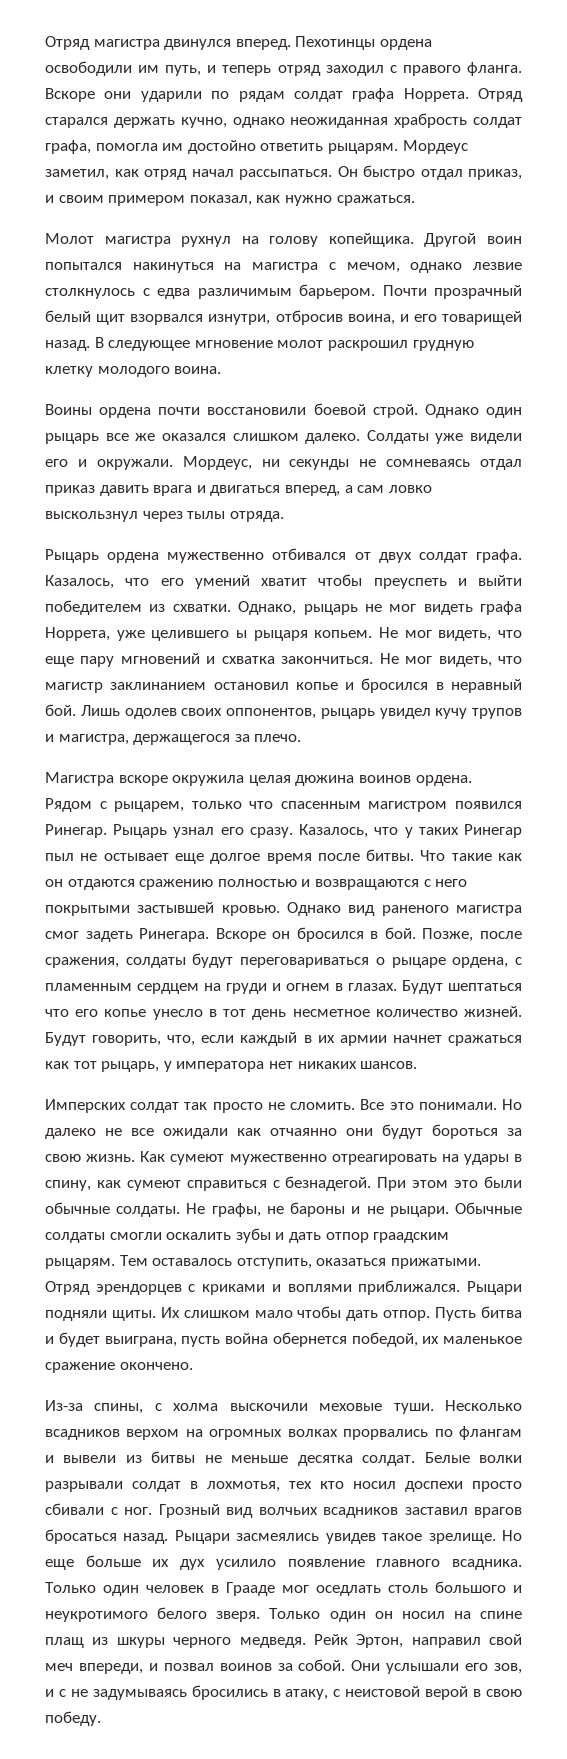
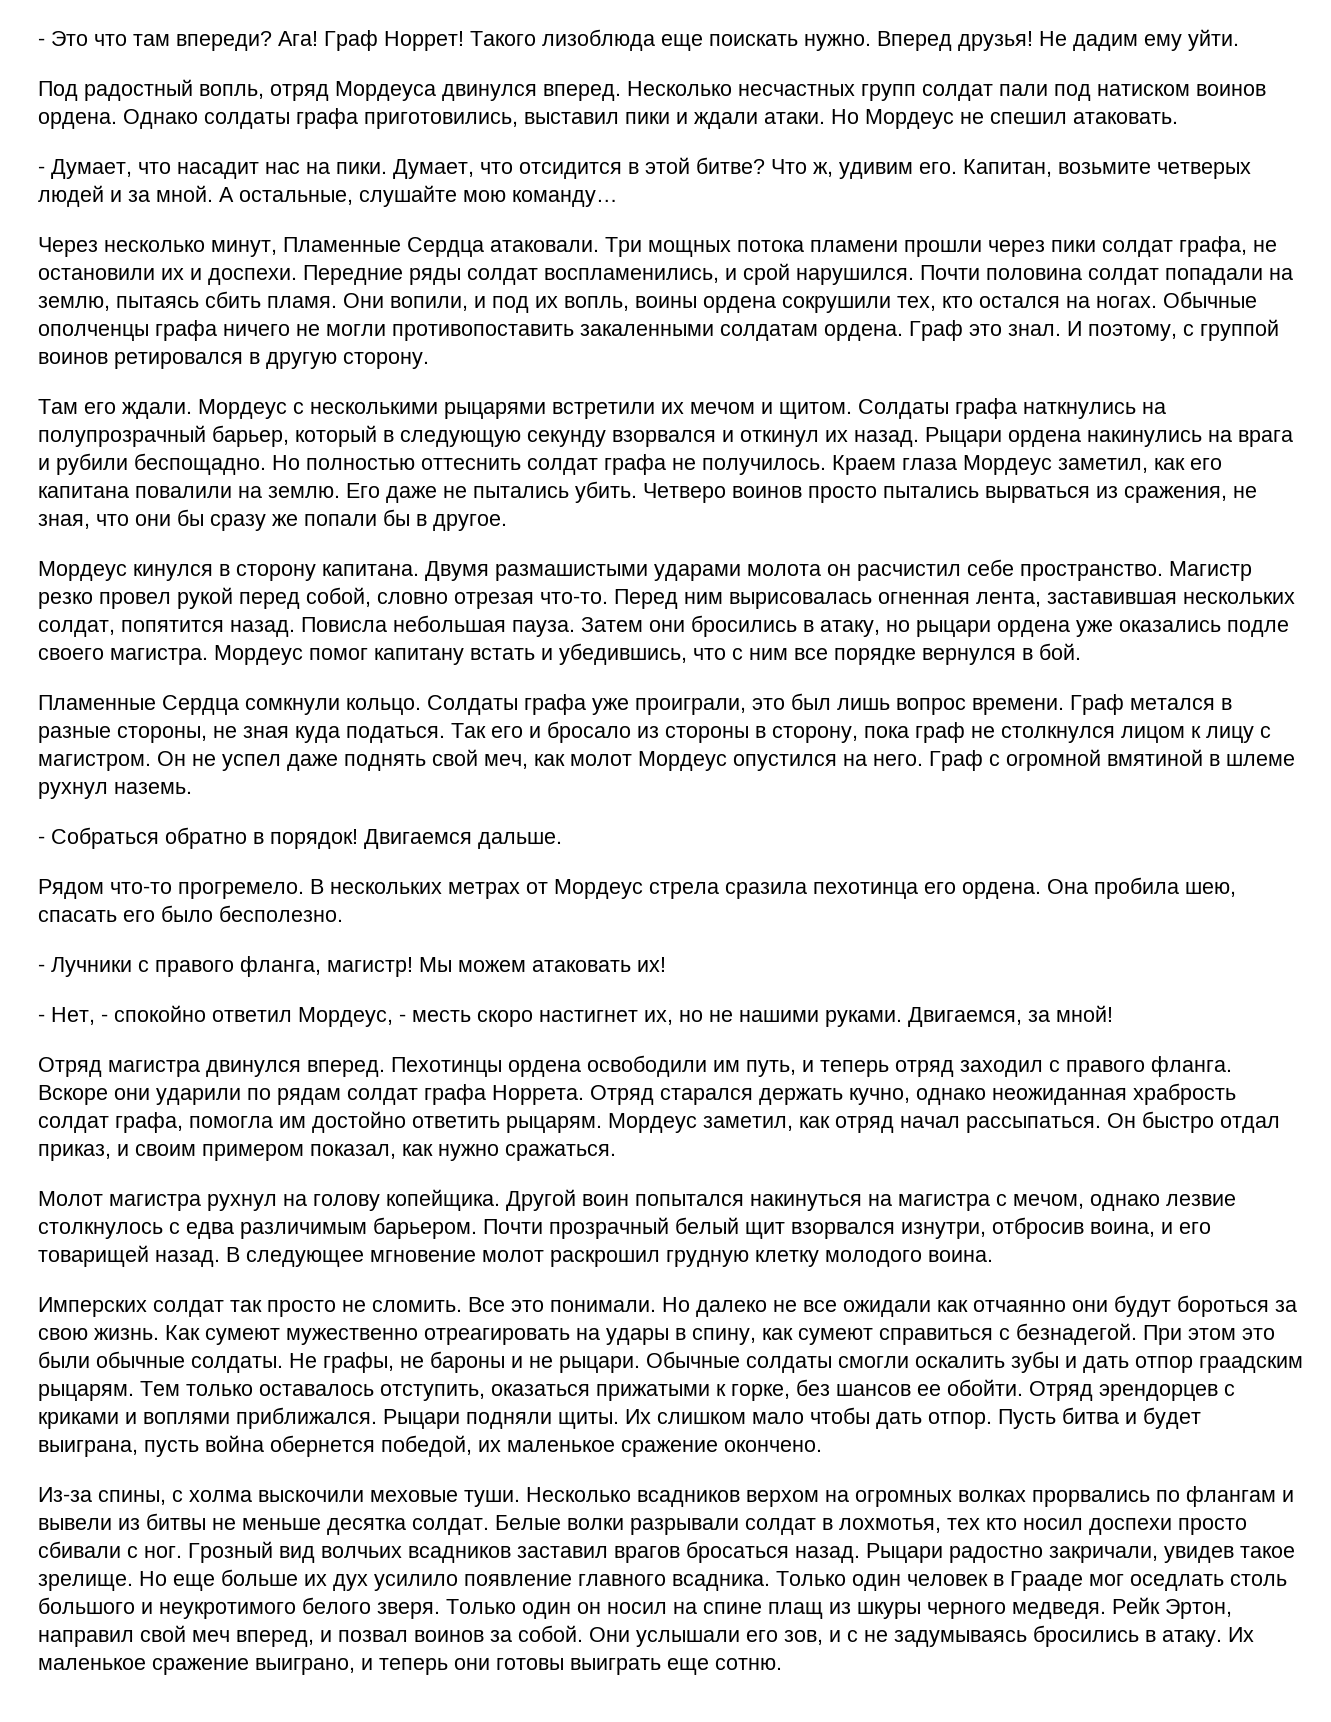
+ - Это что там впереди? Ага! Граф Норрет! Такого лизоблюда еще поискать нужно. Вперед друзья! Не дадим ему уйти.
+ Под радостный вопль, отряд Мордеуса двинулся вперед. Несколько несчастных групп солдат пали под натиском воинов ордена. Однако солдаты графа приготовились, выставил пики и ждали атаки. Но Мордеус не спешил атаковать.
+ - Думает, что насадит нас на пики. Думает, что отсидится в этой битве? Что ж, удивим его. Капитан, возьмите четверых людей и за мной. А остальные, слушайте мою команду…
+ Через несколько минут, Пламенные Сердца атаковали. Три мощных потока пламени прошли через пики солдат графа, не остановили их и доспехи. Передние ряды солдат воспламенились, и срой нарушился. Почти половина солдат попадали на землю, пытаясь сбить пламя. Они вопили, и под их вопль, воины ордена сокрушили тех, кто остался на ногах. Обычные ополченцы графа ничего не могли противопоставить закаленными солдатам ордена. Граф это знал. И поэтому, с группой воинов ретировался в другую сторону.
+ Там его ждали. Мордеус с несколькими рыцарями встретили их мечом и щитом. Солдаты графа наткнулись на полупрозрачный барьер, который в следующую секунду взорвался и откинул их назад. Рыцари ордена накинулись на врага и рубили беспощадно. Но полностью оттеснить солдат графа не получилось. Краем глаза Мордеус заметил, как его капитана повалили на землю. Его даже не пытались убить. Четверо воинов просто пытались вырваться из сражения, не зная, что они бы сразу же попали бы в другое.
+ Мордеус кинулся в сторону капитана. Двумя размашистыми ударами молота он расчистил себе пространство. Магистр резко провел рукой перед собой, словно отрезая что-то. Перед ним вырисовалась огненная лента, заставившая нескольких солдат, попятится назад. Повисла небольшая пауза. Затем они бросились в атаку, но рыцари ордена уже оказались подле своего магистра. Мордеус помог капитану встать и убедившись, что с ним все порядке вернулся в бой.
+ Пламенные Сердца сомкнули кольцо. Солдаты графа уже проиграли, это был лишь вопрос времени. Граф метался в разные стороны, не зная куда податься. Так его и бросало из стороны в сторону, пока граф не столкнулся лицом к лицу с магистром. Он не успел даже поднять свой меч, как молот Мордеус опустился на него. Граф с огромной вмятиной в шлеме рухнул наземь.
+ - Собраться обратно в порядок! Двигаемся дальше.
+ Рядом что-то прогремело. В нескольких метрах от Мордеус стрела сразила пехотинца его ордена. Она пробила шею, спасать его было бесполезно.
+ - Лучники с правого фланга, магистр! Мы можем атаковать их!
+ - Нет, - спокойно ответил Мордеус, - месть скоро настигнет их, но не нашими руками. Двигаемся, за мной!
- Воины ордена почти восстановили боевой строй. Однако один рыцарь все же оказался слишком далеко. Солдаты уже видели его и окружали. Мордеус, ни секунды не сомневаясь отдал приказ давить врага и двигаться вперед, а сам ловко выскользнул через тылы отряда.
- Рыцарь ордена мужественно отбивался от двух солдат графа. Казалось, что его умений хватит чтобы преуспеть и выйти победителем из схватки. Однако, рыцарь не мог видеть графа Норрета, уже целившего ы рыцаря копьем. Не мог видеть, что еще пару мгновений и схватка закончиться. Не мог видеть, что магистр заклинанием остановил копье и бросился в неравный бой. Лишь одолев своих оппонентов, рыцарь увидел кучу трупов и магистра, держащегося за плечо.
- Магистра вскоре окружила целая дюжина воинов ордена. Рядом с рыцарем, только что спасенным магистром появился Ринегар. Рыцарь узнал его сразу. Казалось, что у таких Ринегар пыл не остывает еще долгое время после битвы. Что такие как он отдаются сражению полностью и возвращаются с него покрытыми застывшей кровью. Однако вид раненого магистра смог задеть Ринегара. Вскоре он бросился в бой. Позже, после сражения, солдаты будут переговариваться о рыцаре ордена, с пламенным сердцем на груди и огнем в глазах. Будут шептаться что его копье унесло в тот день несметное количество жизней. Будут говорить, что, если каждый в их армии начнет сражаться как тот рыцарь, у императора нет никаких шансов.
- Тем оставалось отступить, оказаться прижатыми.
+ Тем только оставалось отступить, оказаться прижатыми к горке, без шансов ее обойти.
- Рыцари засмеялись увидев такое зрелище.
+ Рыцари радостно закричали, увидев такое зрелище.
- Рейк Эртон, направил свой меч впереди, и позвал воинов за собой.
+ Рейк Эртон, направил свой меч вперед, и позвал воинов за собой.
- Они услышали его зов, и с не задумываясь бросились в атаку, с неистовой верой в свою победу.
+ Они услышали его зов, и с не задумываясь бросились в атаку. Их маленькое сражение выиграно, и теперь они готовы выиграть еще сотню.

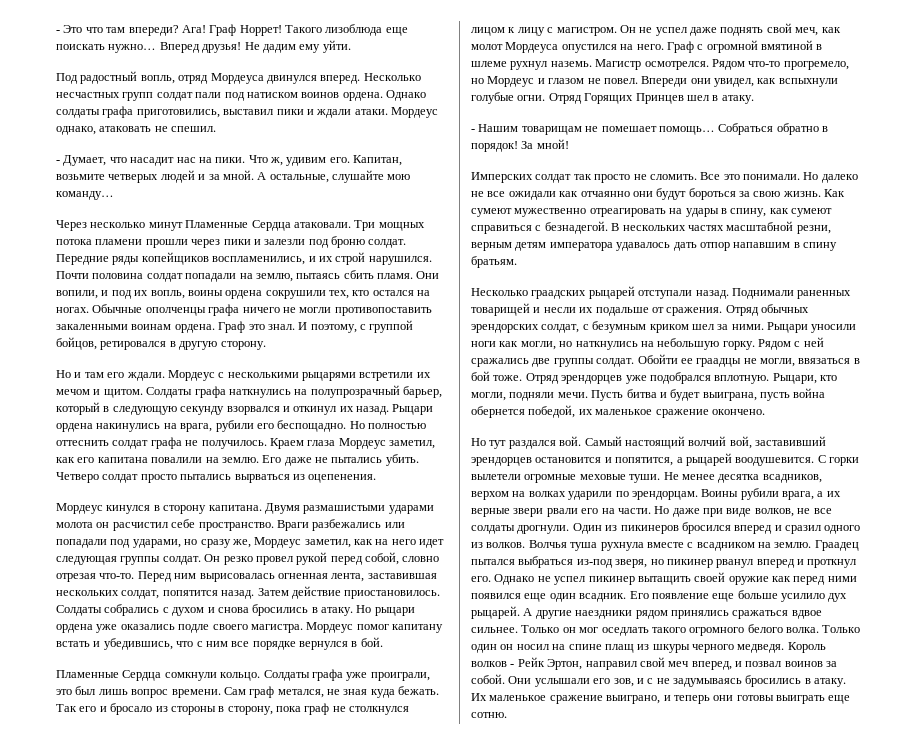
- Такого лизоблюда еще поискать нужно.
+ Такого лизоблюда еще поискать нужно…
- Но Мордеус не спешил атаковать.
+ Мордеус однако, атаковать не спешил.
- Думает, что отсидится в этой битве?
- Через несколько минут, Пламенные Сердца атаковали.
+ Через несколько минут Пламенные Сердца атаковали.
- Три мощных потока пламени прошли через пики солдат графа, не остановили их и доспехи.
+ Три мощных потока пламени прошли через пики и залезли под броню солдат.
- Передние ряды солдат воспламенились, и срой нарушился.
+ Передние ряды копейщиков воспламенились, и их строй нарушился.
- Обычные ополченцы графа ничего не могли противопоставить закаленными солдатам ордена.
+ Обычные ополченцы графа ничего не могли противопоставить закаленными воинам ордена.
- И поэтому, с группой воинов ретировался в другую сторону.
+ И поэтому, с группой бойцов, ретировался в другую сторону.
- Там его ждали.
+ Но и там его ждали.
- Рыцари ордена накинулись на врага и рубили беспощадно.
+ Рыцари ордена накинулись на врага, рубили его беспощадно.
- Четверо воинов просто пытались вырваться из сражения, не зная, что они бы сразу же попали бы в другое.
+ Четверо солдат просто пытались вырваться из оцепенения.
- Магистр резко провел рукой перед собой, словно отрезая что-то.
+ Враги разбежались или попадали под ударами, но сразу же, Мордеус заметил, как на него идет следующая группы солдат. Он резко провел рукой перед собой, словно отрезая что-то.
- Повисла небольшая пауза. Затем они бросились в атаку, но рыцари ордена уже оказались подле своего магистра.
+ Затем действие приостановилось. Солдаты собрались с духом и снова бросились в атаку. Но рыцари ордена уже оказались подле своего магистра.
- Граф метался в разные стороны, не зная куда податься.
+ Сам граф метался, не зная куда бежать.
- Он не успел даже поднять свой меч, как молот Мордеус опустился на него.
+ Он не успел даже поднять свой меч, как молот Мордеуса опустился на него.
- Граф с огромной вмятиной в шлеме рухнул наземь.
- - Собраться обратно в порядок! Двигаемся дальше.
- Рядом что-то прогремело. В нескольких метрах от Мордеус стрела сразила пехотинца его ордена. Она пробила шею, спасать его было бесполезно.
- - Лучники с правого фланга, магистр! Мы можем атаковать их!
- - Нет, - спокойно ответил Мордеус, - месть скоро настигнет их, но не нашими руками. Двигаемся, за мной!
- Отряд магистра двинулся вперед. Пехотинцы ордена освободили им путь, и теперь отряд заходил с правого фланга. Вскоре они ударили по рядам солдат графа Норрета. Отряд старался держать кучно, однако неожиданная храбрость солдат графа, помогла им достойно ответить рыцарям. Мордеус заметил, как отряд начал рассыпаться. Он быстро отдал приказ, и своим примером показал, как нужно сражаться.
- Молот магистра рухнул на голову копейщика. Другой воин попытался накинуться на магистра с мечом, однако лезвие столкнулось с едва различимым барьером. Почти прозрачный белый щит взорвался изнутри, отбросив воина, и его товарищей назад. В следующее мгновение молот раскрошил грудную клетку молодого воина.
+ Граф с огромной вмятиной в шлеме рухнул наземь. Магистр осмотрелся. Рядом что-то прогремело, но Мордеус и глазом не повел. Впереди они увидел, как вспыхнули голубые огни. Отряд Горящих Принцев шел в атаку.
+ - Нашим товарищам не помешает помощь… Собраться обратно в порядок! За мной!
- При этом это были обычные солдаты. Не графы, не бароны и не рыцари. Обычные солдаты смогли оскалить зубы и дать отпор граадским рыцарям. Тем только оставалось отступить, оказаться прижатыми к горке, без шансов ее обойти. Отряд эрендорцев с криками и воплями приближался. Рыцари подняли щиты. Их слишком мало чтобы дать отпор.
+ В нескольких частях масштабной резни, верным детям императора удавалось дать отпор напавшим в спину братьям.
+ Несколько граадских рыцарей отступали назад. Поднимали раненных товарищей и несли их подальше от сражения. Отряд обычных эрендорских солдат, с безумным криком шел за ними. Рыцари уносили ноги как могли, но наткнулись на небольшую горку. Рядом с ней сражались две группы солдат. Обойти ее граадцы не могли, ввязаться в бой тоже. Отряд эрендорцев уже подобрался вплотную. Рыцари, кто могли, подняли мечи.
- Из-за спины, с холма выскочили меховые туши. Несколько всадников верхом на огромных волках прорвались по флангам и вывели из битвы не меньше десятка солдат. Белые волки разрывали солдат в лохмотья, тех кто носил доспехи просто сбивали с ног. Грозный вид волчьих всадников заставил врагов бросаться назад. Рыцари радостно закричали, увидев такое зрелище. Но еще больше их дух усилило появление главного всадника. Только один человек в Грааде мог оседлать столь большого и неукротимого белого зверя.
+ Но тут раздался вой. Самый настоящий волчий вой, заставивший эрендорцев остановится и попятится, а рыцарей воодушевится. С горки вылетели огромные меховые туши. Не менее десятка всадников, верхом на волках ударили по эрендорцам. Воины рубили врага, а их верные звери рвали его на части. Но даже при виде волков, не все солдаты дрогнули. Один из пикинеров бросился вперед и сразил одного из волков. Волчья туша рухнула вместе с всадником на землю. Граадец пытался выбраться из-под зверя, но пикинер рванул вперед и проткнул его. Однако не успел пикинер вытащить своей оружие как перед ними появился еще один всадник. Его появление еще больше усилило дух рыцарей. А другие наездники рядом принялись сражаться вдвое сильнее. Только он мог оседлать такого огромного белого волка.
- Рейк Эртон, направил свой меч вперед, и позвал воинов за собой.
+ Король волков - Рейк Эртон, направил свой меч вперед, и позвал воинов за собой.

